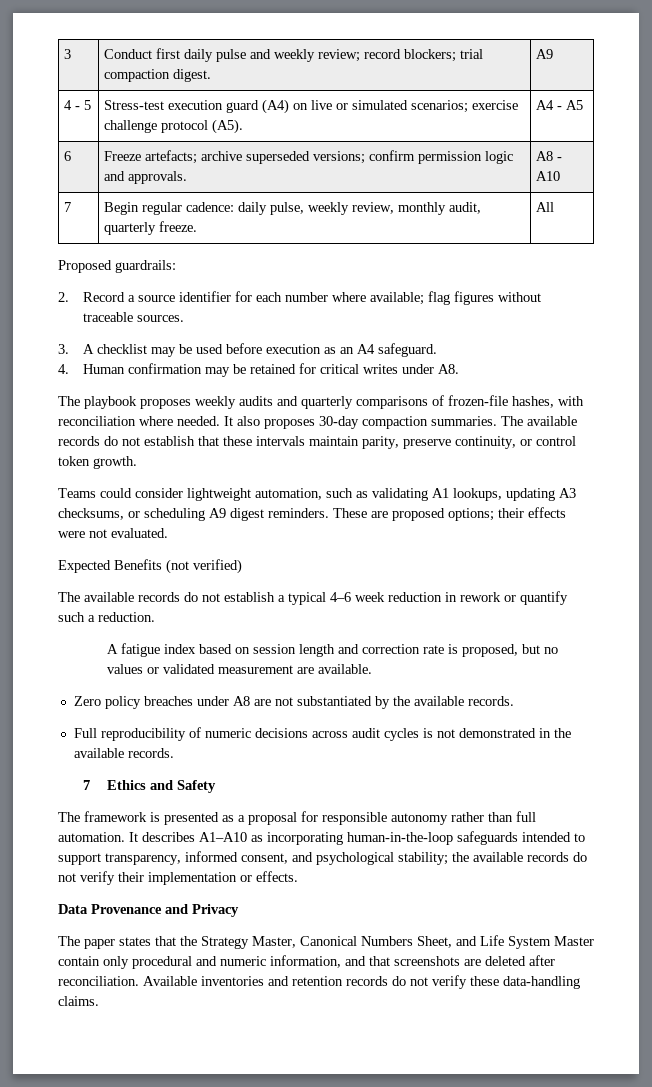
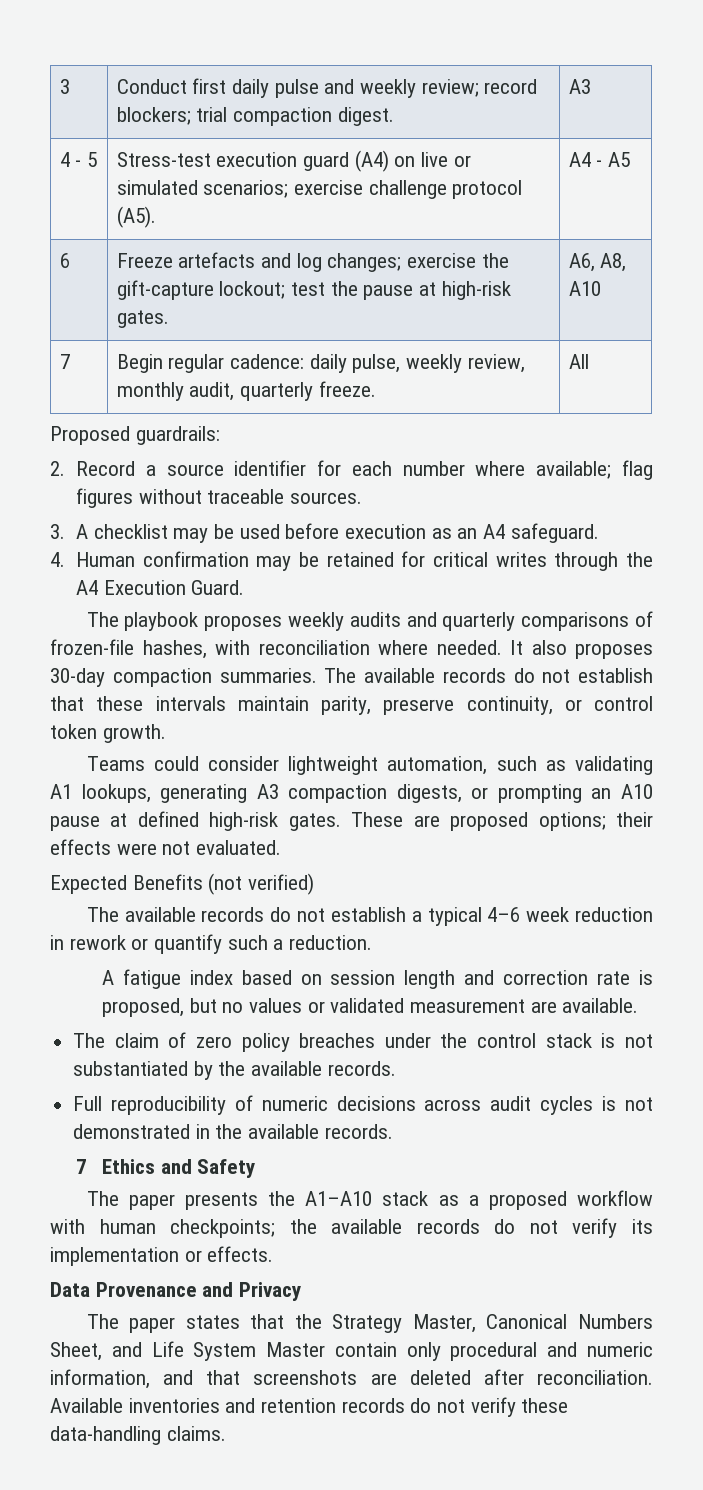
- 3 | Conduct first daily pulse and weekly review; record blockers; trial compaction digest. | A9
+ 3 | Conduct first daily pulse and weekly review; record blockers; trial compaction digest. | A3
- 6 | Freeze artefacts; archive superseded versions; confirm permission logic and approvals. | A8 - A10
+ 6 | Freeze artefacts and log changes; exercise the gift-capture lockout; test the pause at high-risk gates. | A6, A8, A10
- 4. Human confirmation may be retained for critical writes under A8.
+ 4. Human confirmation may be retained for critical writes through the A4 Execution Guard.
- Teams could consider lightweight automation, such as validating A1 lookups, updating A3 checksums, or scheduling A9 digest reminders.
+ Teams could consider lightweight automation, such as validating A1 lookups, generating A3 compaction digests, or prompting an A10 pause at defined high-risk gates.
- Zero policy breaches under A8 are not substantiated by the available records.
+ The claim of zero policy breaches under the control stack is not substantiated by the available records.
- The framework is presented as a proposal for responsible autonomy rather than full automation. It describes A1–A10 as incorporating human-in-the-loop safeguards intended to support transparency, informed consent, and psychological stability; the available records do not verify their implementation or effects.
+ The paper presents the A1–A10 stack as a proposed workflow with human checkpoints; the available records do not verify its implementation or effects.

